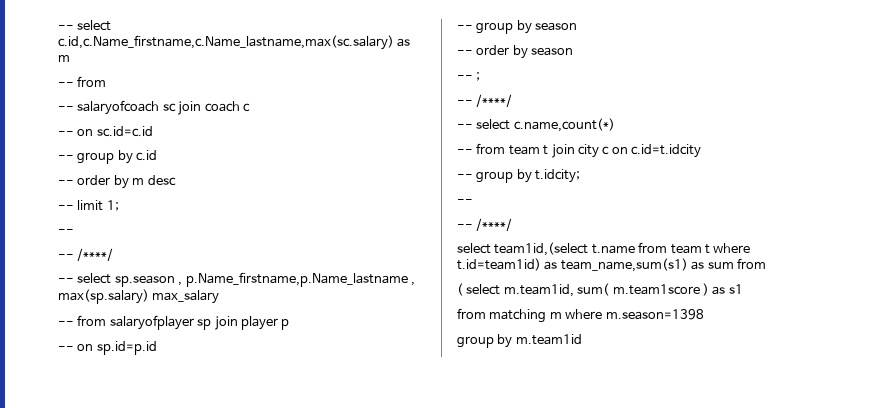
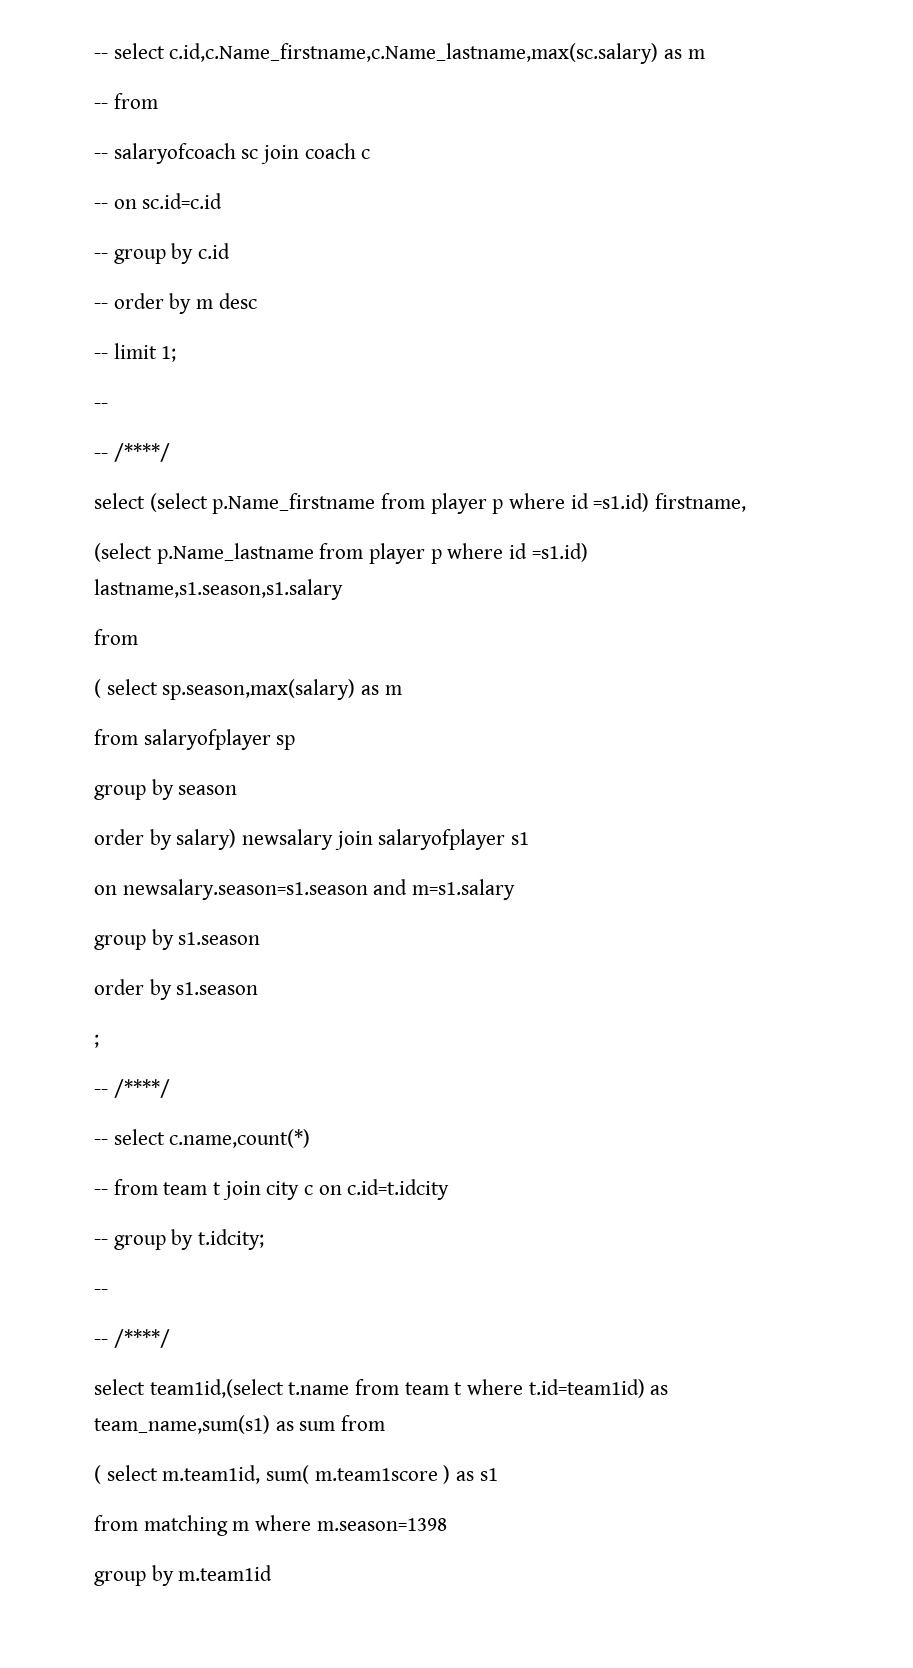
- -- select sp.season , p.Name_firstname,p.Name_lastname , max(sp.salary) max_salary
- -- from salaryofplayer sp join player p
- -- on sp.id=p.id
- -- group by season
+ select (select p.Name_firstname from player p where id =s1.id) firstname,
+ (select p.Name_lastname from player p where id =s1.id) lastname,s1.season,s1.salary
+ from
+ ( select sp.season,max(salary) as m
+ from salaryofplayer sp
+ group by season
- -- order by season
- -- ;
+ order by salary) newsalary join salaryofplayer s1
+ on newsalary.season=s1.season and m=s1.salary
+ group by s1.season
+ order by s1.season
+ ;

